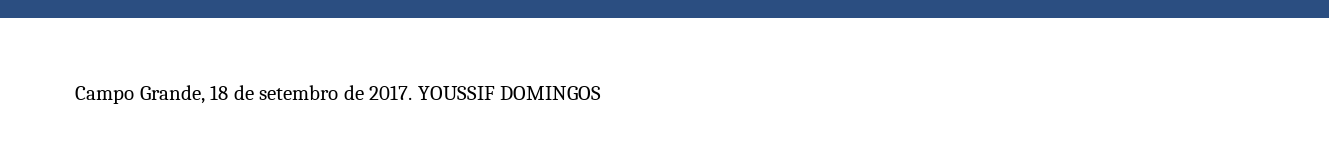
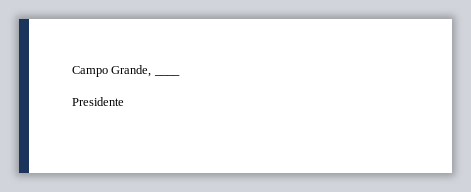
- Campo Grande, 18 de setembro de 2017. YOUSSIF DOMINGOS
+ Campo Grande, ____
+ Presidente

